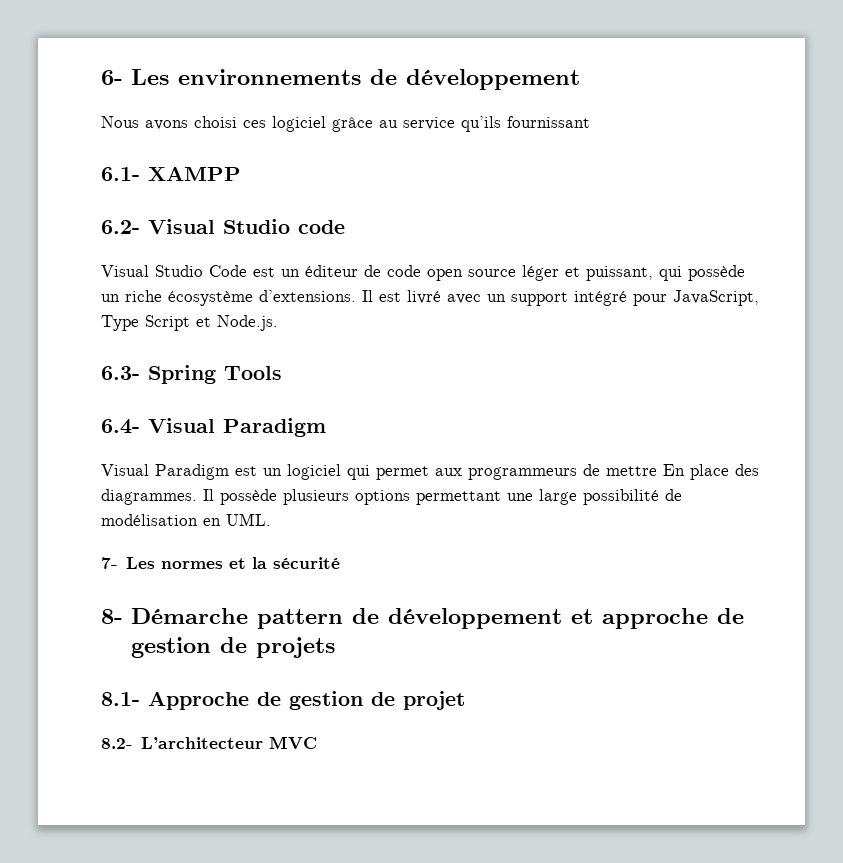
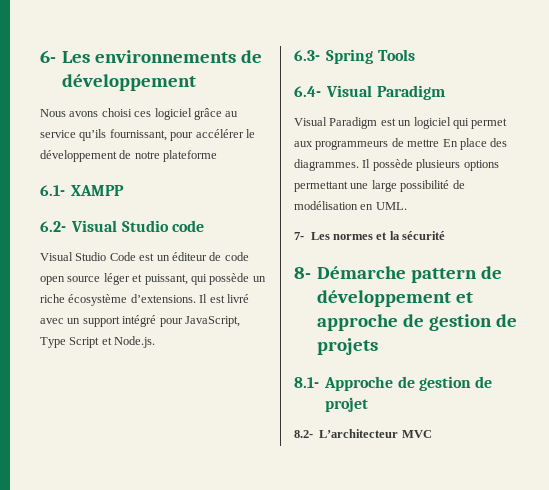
- Nous avons choisi ces logiciel grâce au service qu’ils fournissant
+ Nous avons choisi ces logiciel grâce au service qu’ils fournissant, pour accélérer le développement de notre plateforme

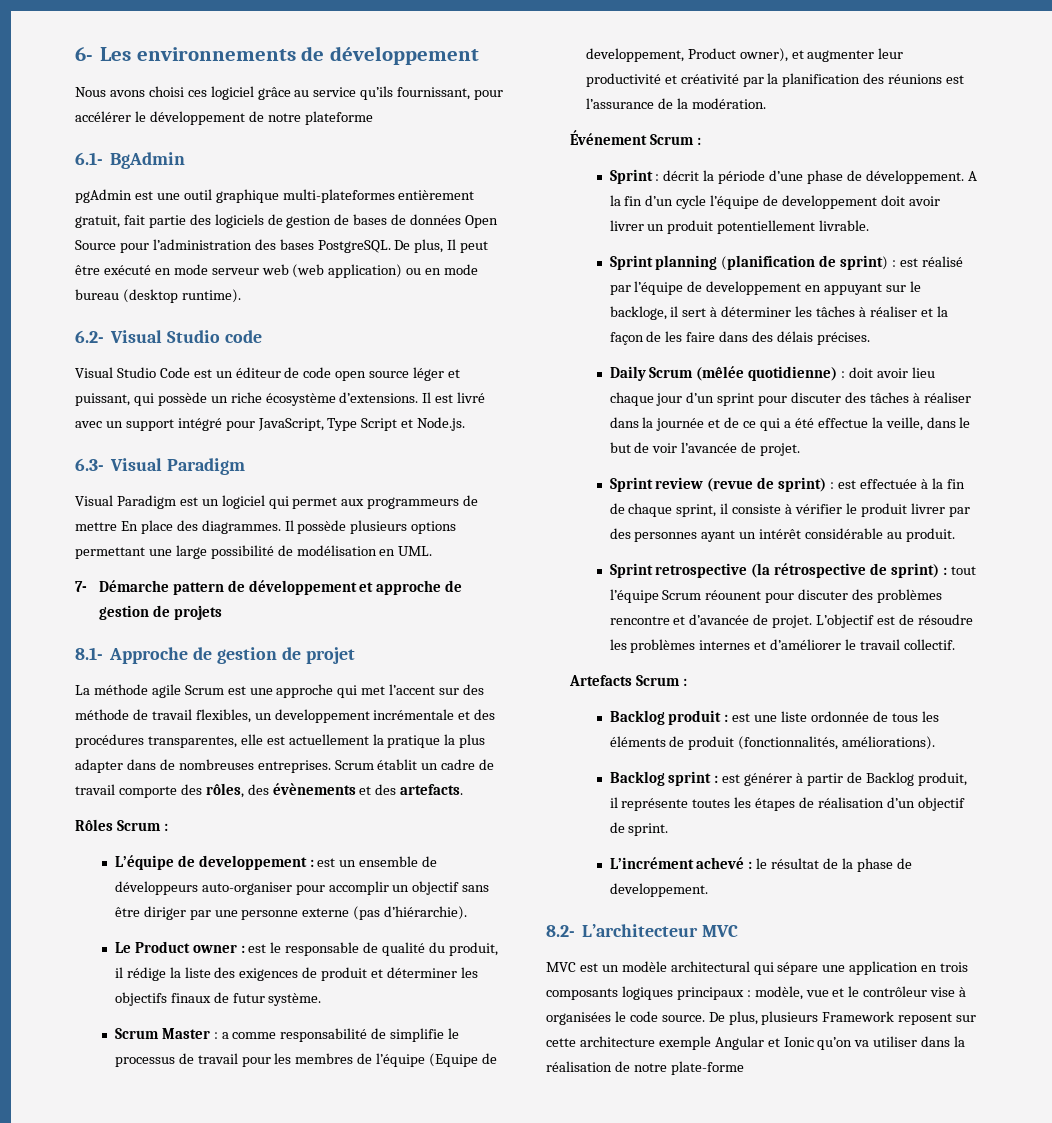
- 6.1- XAMPP
+ 6.1- BgAdmin
+ pgAdmin est une outil graphique multi-plateformes entièrement gratuit, fait partie des logiciels de gestion de bases de données Open Source pour l’administration des bases PostgreSQL. De plus, Il peut être exécuté en mode serveur web (web application) ou en mode bureau (desktop runtime).
- 6.3- Spring Tools
- 6.4- Visual Paradigm
+ 6.3- Visual Paradigm
- 7- Les normes et la sécurité
- 8- Démarche pattern de développement et approche de gestion de projets
+ 7- Démarche pattern de développement et approche de gestion de projets
+ La méthode agile Scrum est une approche qui met l’accent sur des méthode de travail flexibles, un developpement incrémentale et des procédures transparentes, elle est actuellement la pratique la plus adapter dans de nombreuses entreprises. Scrum établit un cadre de travail comporte des rôles, des évènements et des artefacts.
+ Rôles Scrum :
+ L’équipe de developpement : est un ensemble de développeurs auto-organiser pour accomplir un objectif sans être diriger par une personne externe (pas d’hiérarchie).
+ Le Product owner : est le responsable de qualité du produit, il rédige la liste des exigences de produit et déterminer les objectifs finaux de futur système.
+ Scrum Master : a comme responsabilité de simplifie le processus de travail pour les membres de l’équipe (Equipe de developpement, Product owner), et augmenter leur productivité et créativité par la planification des réunions est l’assurance de la modération.
+ Événement Scrum :
+ Sprint : décrit la période d’une phase de développement. A la fin d’un cycle l’équipe de developpement doit avoir livrer un produit potentiellement livrable.
+ Sprint planning (planification de sprint) : est réalisé par l’équipe de developpement en appuyant sur le backloge, il sert à déterminer les tâches à réaliser et la façon de les faire dans des délais précises.
+ Daily Scrum (mêlée quotidienne) : doit avoir lieu chaque jour d’un sprint pour discuter des tâches à réaliser dans la journée et de ce qui a été effectue la veille, dans le but de voir l’avancée de projet.
+ Sprint review (revue de sprint) : est effectuée à la fin de chaque sprint, il consiste à vérifier le produit livrer par des personnes ayant un intérêt considérable au produit.
+ Sprint retrospective (la rétrospective de sprint) : tout l’équipe Scrum réounent pour discuter des problèmes rencontre et d’avancée de projet. L’objectif est de résoudre les problèmes internes et d’améliorer le travail collectif.
+ Artefacts Scrum :
+ Backlog produit : est une liste ordonnée de tous les éléments de produit (fonctionnalités, améliorations).
+ Backlog sprint : est générer à partir de Backlog produit, il représente toutes les étapes de réalisation d’un objectif de sprint.
+ L’incrément achevé : le résultat de la phase de developpement.
  8.2- L’architecteur MVC
+ MVC est un modèle architectural qui sépare une application en trois composants logiques principaux : modèle, vue et le contrôleur vise à organisées le code source. De plus, plusieurs Framework reposent sur cette architecture exemple Angular et Ionic qu’on va utiliser dans la réalisation de notre plate-forme

